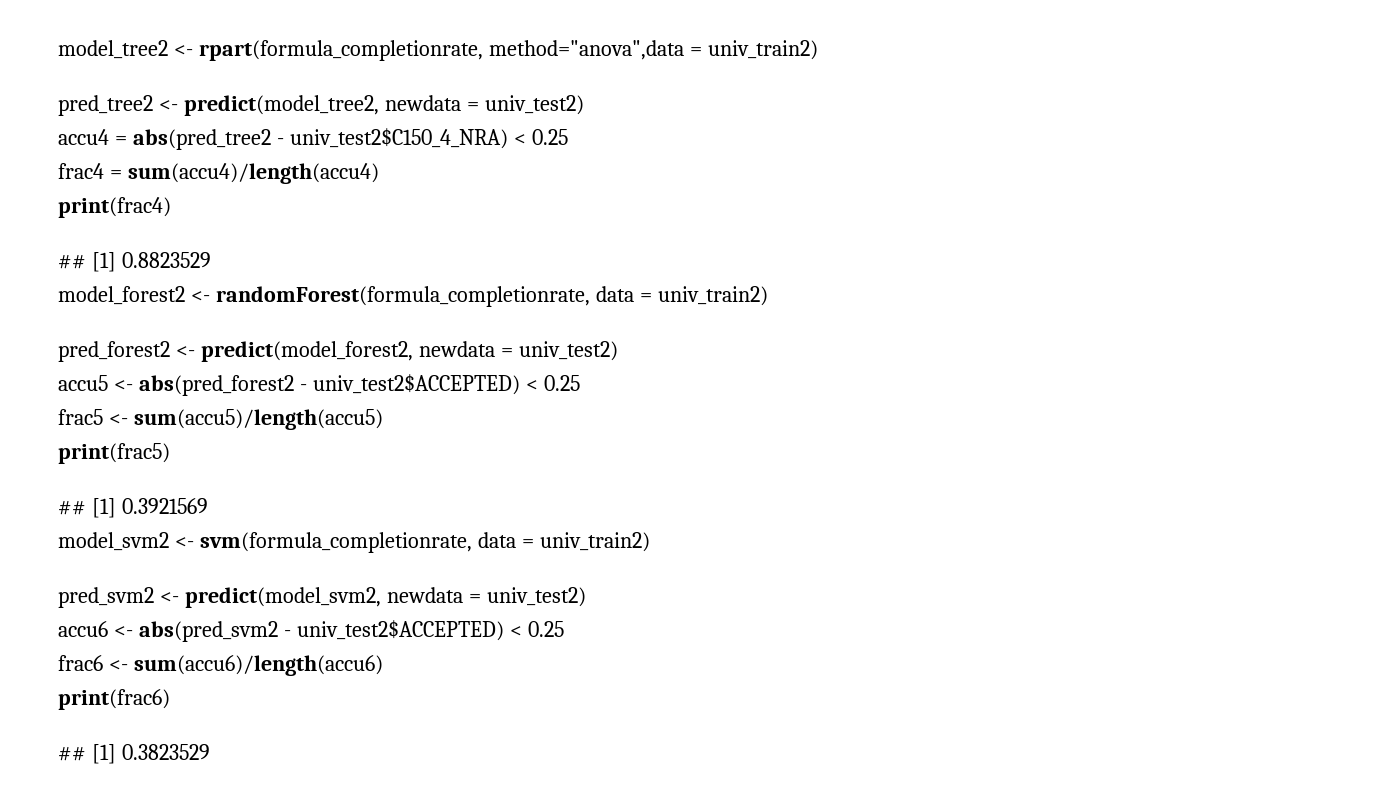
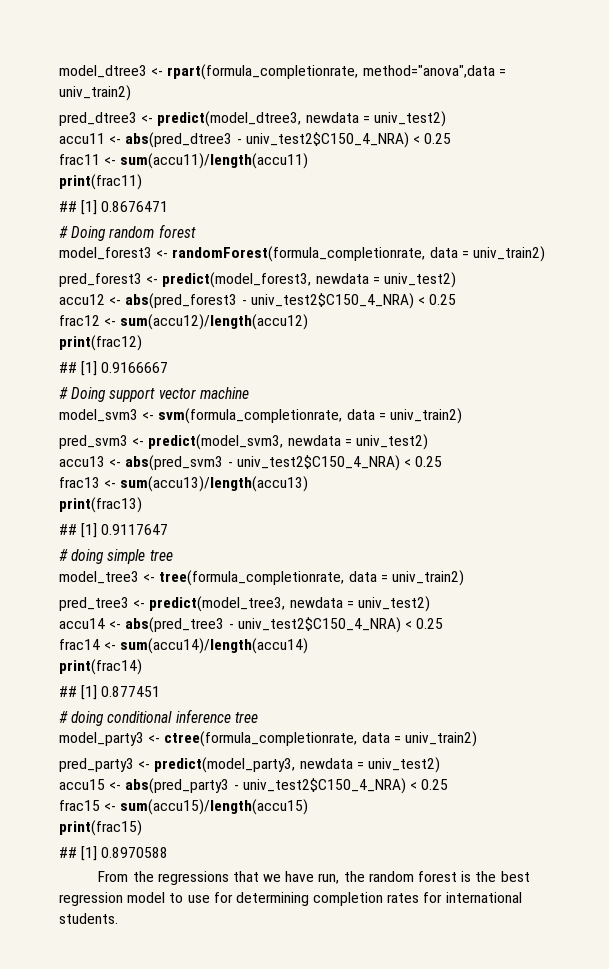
- model_tree2 <- rpart(formula_completionrate, method="anova",data = univ_train2)
+ model_dtree3 <- rpart(formula_completionrate, method="anova",data = univ_train2)
- pred_tree2 <- predict(model_tree2, newdata = univ_test2)
- accu4 = abs(pred_tree2 - univ_test2$C150_4_NRA) < 0.25
- frac4 = sum(accu4)/length(accu4)
- print(frac4)
- ## [1] 0.8823529
- model_forest2 <- randomForest(formula_completionrate, data = univ_train2)
+ pred_dtree3 <- predict(model_dtree3, newdata = univ_test2)
+ accu11 <- abs(pred_dtree3 - univ_test2$C150_4_NRA) < 0.25
+ frac11 <- sum(accu11)/length(accu11)
+ print(frac11)
+ ## [1] 0.8676471
+ # Doing random forest
+ model_forest3 <- randomForest(formula_completionrate, data = univ_train2)
- pred_forest2 <- predict(model_forest2, newdata = univ_test2)
- accu5 <- abs(pred_forest2 - univ_test2$ACCEPTED) < 0.25
- frac5 <- sum(accu5)/length(accu5)
- print(frac5)
- ## [1] 0.3921569
- model_svm2 <- svm(formula_completionrate, data = univ_train2)
+ pred_forest3 <- predict(model_forest3, newdata = univ_test2)
+ accu12 <- abs(pred_forest3 - univ_test2$C150_4_NRA) < 0.25
+ frac12 <- sum(accu12)/length(accu12)
+ print(frac12)
+ ## [1] 0.9166667
+ # Doing support vector machine
+ model_svm3 <- svm(formula_completionrate, data = univ_train2)
- pred_svm2 <- predict(model_svm2, newdata = univ_test2)
- accu6 <- abs(pred_svm2 - univ_test2$ACCEPTED) < 0.25
- frac6 <- sum(accu6)/length(accu6)
- print(frac6)
- ## [1] 0.3823529
+ pred_svm3 <- predict(model_svm3, newdata = univ_test2)
+ accu13 <- abs(pred_svm3 - univ_test2$C150_4_NRA) < 0.25
+ frac13 <- sum(accu13)/length(accu13)
+ print(frac13)
+ ## [1] 0.9117647
+ # doing simple tree
+ model_tree3 <- tree(formula_completionrate, data = univ_train2)
+ pred_tree3 <- predict(model_tree3, newdata = univ_test2)
+ accu14 <- abs(pred_tree3 - univ_test2$C150_4_NRA) < 0.25
+ frac14 <- sum(accu14)/length(accu14)
+ print(frac14)
+ ## [1] 0.877451
+ # doing conditional inference tree
+ model_party3 <- ctree(formula_completionrate, data = univ_train2)
+ pred_party3 <- predict(model_party3, newdata = univ_test2)
+ accu15 <- abs(pred_party3 - univ_test2$C150_4_NRA) < 0.25
+ frac15 <- sum(accu15)/length(accu15)
+ print(frac15)
+ ## [1] 0.8970588
+ From the regressions that we have run, the random forest is the best regression model to use for determining completion rates for international students.

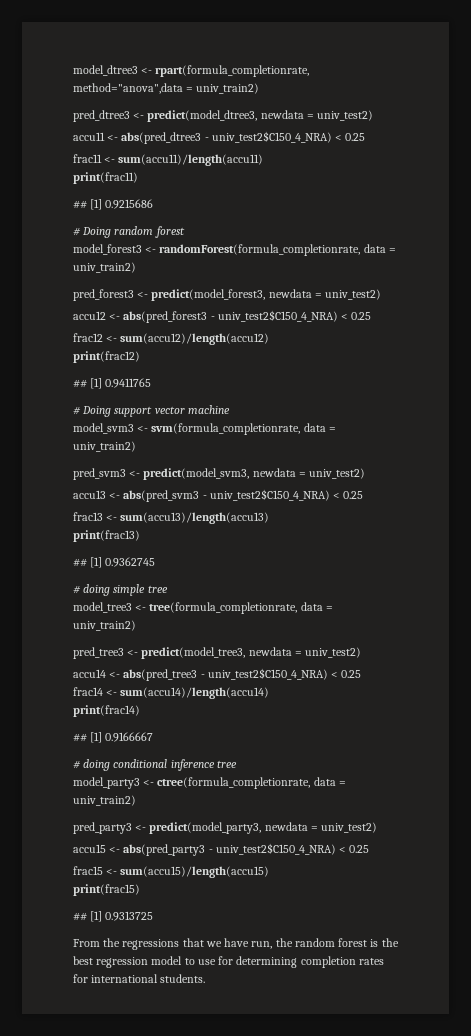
- ## [1] 0.8676471
+ ## [1] 0.9215686
- ## [1] 0.9166667
+ ## [1] 0.9411765
- ## [1] 0.9117647
+ ## [1] 0.9362745
- ## [1] 0.877451
+ ## [1] 0.9166667
- ## [1] 0.8970588
+ ## [1] 0.9313725

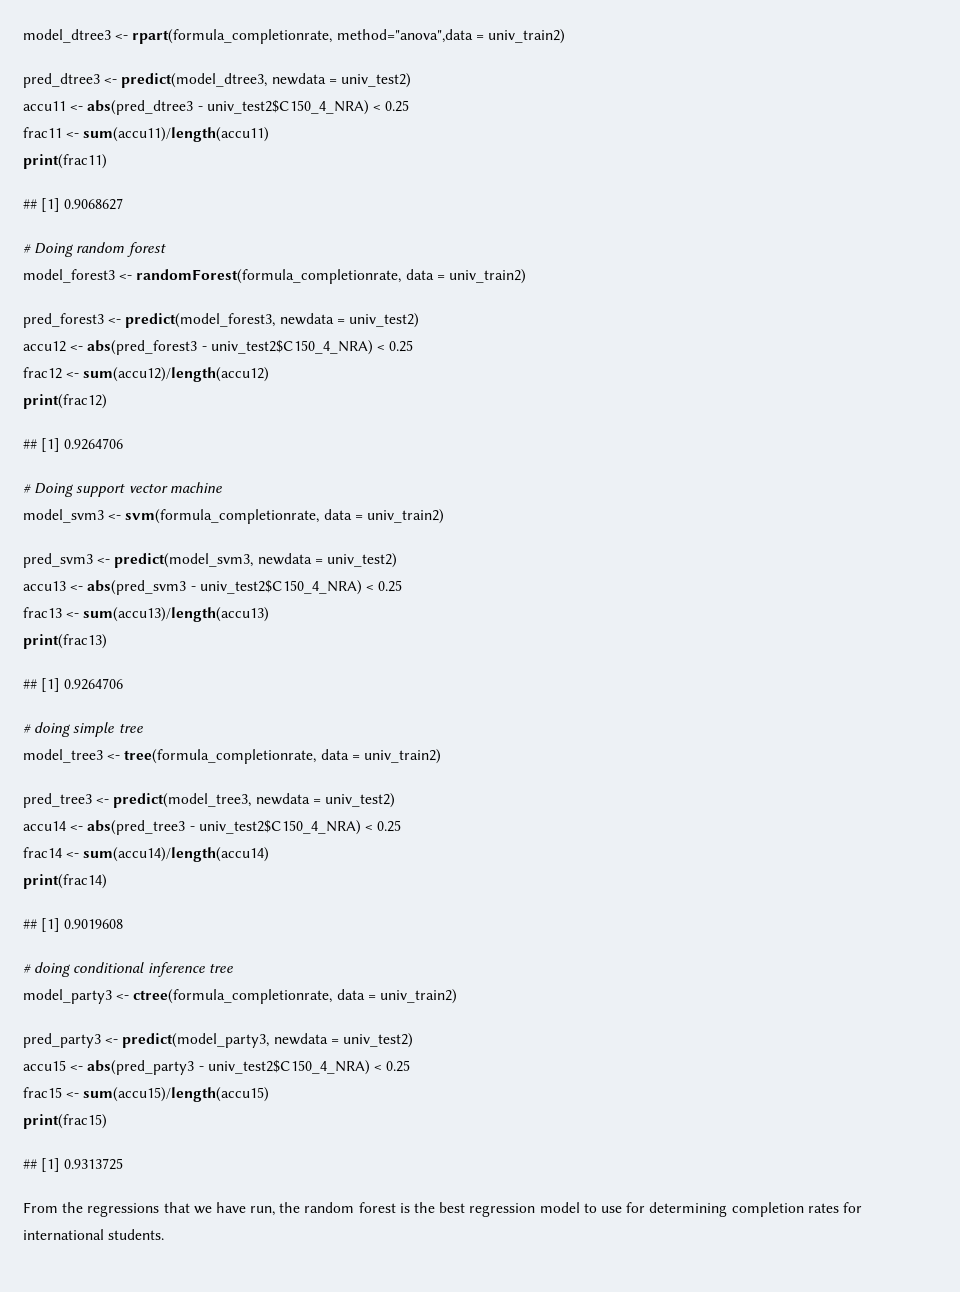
- ## [1] 0.9215686
+ ## [1] 0.9068627
  print(frac12)
- ## [1] 0.9411765
+ ## [1] 0.9264706
  print(frac13)
- ## [1] 0.9362745
+ ## [1] 0.9264706
- ## [1] 0.9166667
+ ## [1] 0.9019608

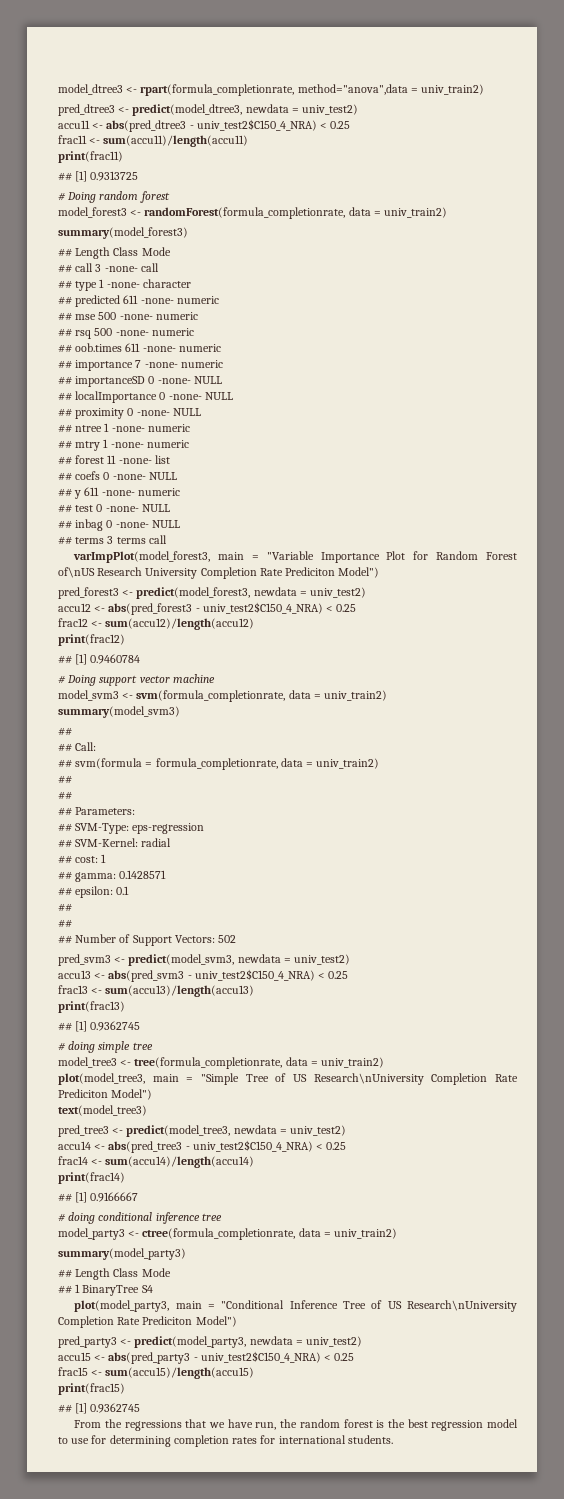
- ## [1] 0.9068627
+ ## [1] 0.9313725
+ summary(model_forest3)
+ ## Length Class Mode
+ ## call 3 -none- call
+ ## type 1 -none- character
+ ## predicted 611 -none- numeric
+ ## mse 500 -none- numeric
+ ## rsq 500 -none- numeric
+ ## oob.times 611 -none- numeric
+ ## importance 7 -none- numeric
+ ## importanceSD 0 -none- NULL
+ ## localImportance 0 -none- NULL
+ ## proximity 0 -none- NULL
+ ## ntree 1 -none- numeric
+ ## mtry 1 -none- numeric
+ ## forest 11 -none- list
+ ## coefs 0 -none- NULL
+ ## y 611 -none- numeric
+ ## test 0 -none- NULL
+ ## inbag 0 -none- NULL
+ ## terms 3 terms call
+ varImpPlot(model_forest3, main = "Variable Importance Plot for Random Forest of\nUS Research University Completion Rate Prediciton Model")
  print(frac12)
- ## [1] 0.9264706
+ ## [1] 0.9460784
+ summary(model_svm3)
+ ##
+ ## Call:
+ ## svm(formula = formula_completionrate, data = univ_train2)
+ ##
+ ##
+ ## Parameters:
+ ## SVM-Type: eps-regression
+ ## SVM-Kernel: radial
+ ## cost: 1
+ ## gamma: 0.1428571
+ ## epsilon: 0.1
+ ##
+ ##
+ ## Number of Support Vectors: 502
  print(frac13)
- ## [1] 0.9264706
+ ## [1] 0.9362745
+ plot(model_tree3, main = "Simple Tree of US Research\nUniversity Completion Rate Prediciton Model")
+ text(model_tree3)
- ## [1] 0.9019608
+ ## [1] 0.9166667
+ summary(model_party3)
+ ## Length Class Mode
+ ## 1 BinaryTree S4
+ plot(model_party3, main = "Conditional Inference Tree of US Research\nUniversity Completion Rate Prediciton Model")
  print(frac15)
- ## [1] 0.9313725
+ ## [1] 0.9362745

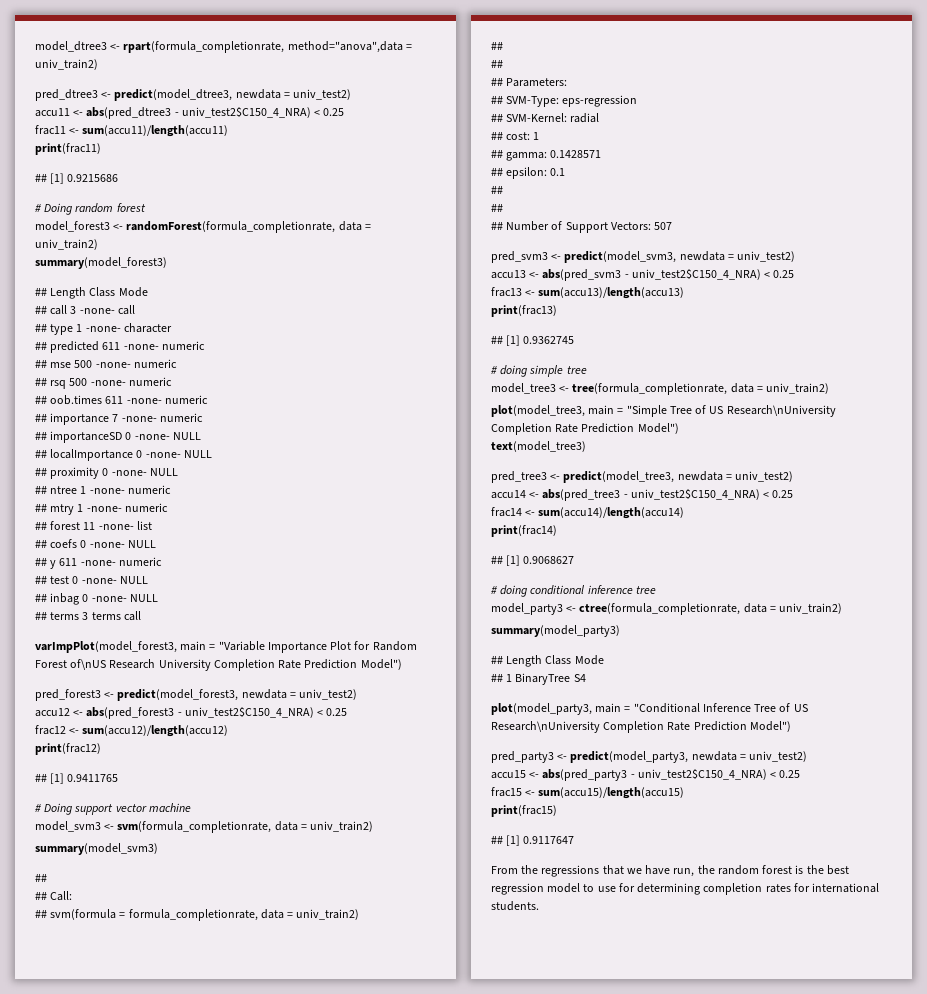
- ## [1] 0.9313725
+ ## [1] 0.9215686
- varImpPlot(model_forest3, main = "Variable Importance Plot for Random Forest of\nUS Research University Completion Rate Prediciton Model")
+ varImpPlot(model_forest3, main = "Variable Importance Plot for Random Forest of\nUS Research University Completion Rate Prediction Model")
- ## [1] 0.9460784
+ ## [1] 0.9411765
- ## Number of Support Vectors: 502
+ ## Number of Support Vectors: 507
- plot(model_tree3, main = "Simple Tree of US Research\nUniversity Completion Rate Prediciton Model")
+ plot(model_tree3, main = "Simple Tree of US Research\nUniversity Completion Rate Prediction Model")
- ## [1] 0.9166667
+ ## [1] 0.9068627
- plot(model_party3, main = "Conditional Inference Tree of US Research\nUniversity Completion Rate Prediciton Model")
+ plot(model_party3, main = "Conditional Inference Tree of US Research\nUniversity Completion Rate Prediction Model")
  print(frac15)
- ## [1] 0.9362745
+ ## [1] 0.9117647

